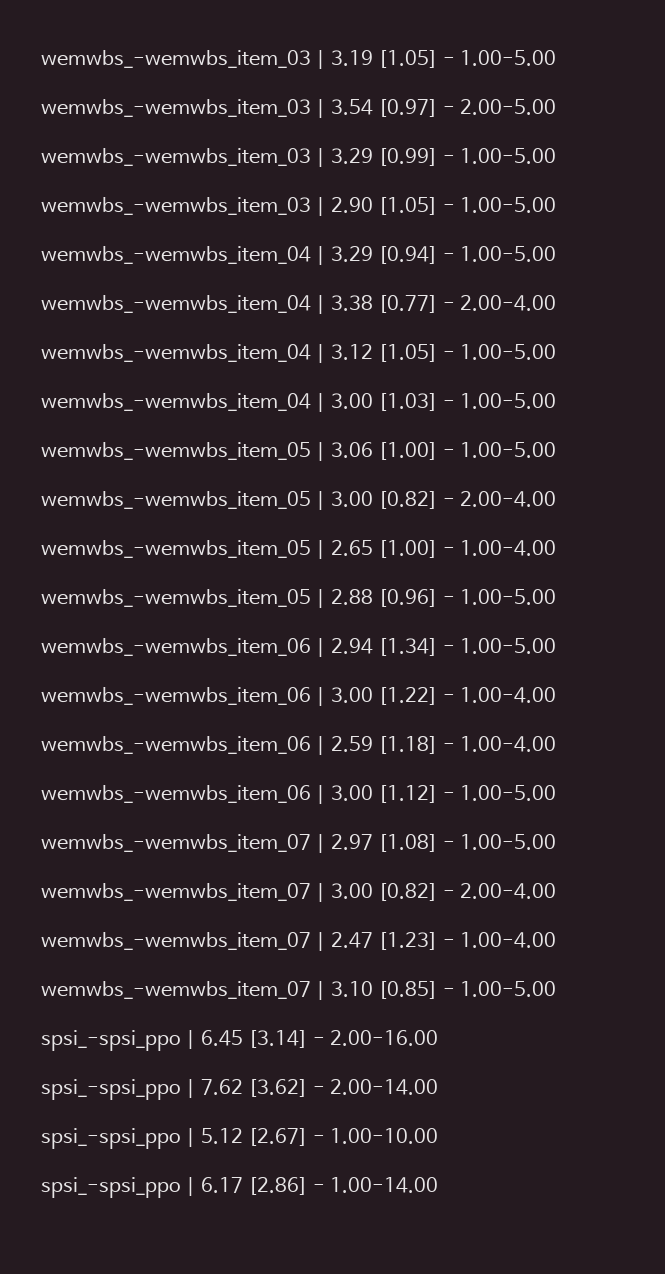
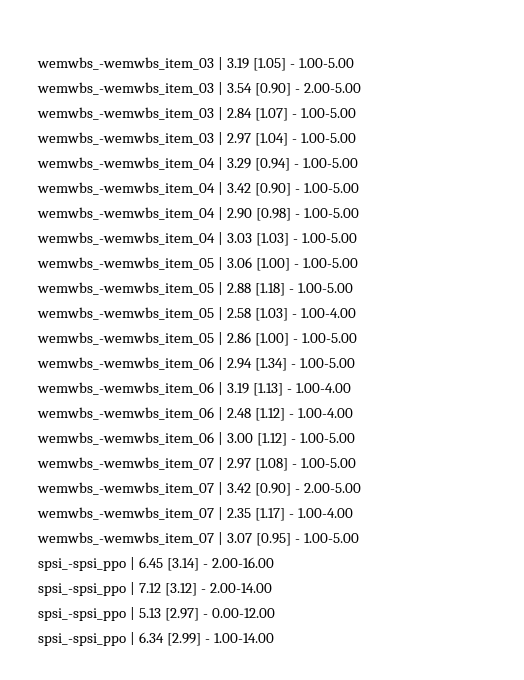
- wemwbs_-wemwbs_item_03 | 3.54 [0.97] - 2.00-5.00
+ wemwbs_-wemwbs_item_03 | 3.54 [0.90] - 2.00-5.00
- wemwbs_-wemwbs_item_03 | 3.29 [0.99] - 1.00-5.00
- wemwbs_-wemwbs_item_03 | 2.90 [1.05] - 1.00-5.00
+ wemwbs_-wemwbs_item_03 | 2.84 [1.07] - 1.00-5.00
+ wemwbs_-wemwbs_item_03 | 2.97 [1.04] - 1.00-5.00
- wemwbs_-wemwbs_item_04 | 3.38 [0.77] - 2.00-4.00
- wemwbs_-wemwbs_item_04 | 3.12 [1.05] - 1.00-5.00
- wemwbs_-wemwbs_item_04 | 3.00 [1.03] - 1.00-5.00
+ wemwbs_-wemwbs_item_04 | 3.42 [0.90] - 1.00-5.00
+ wemwbs_-wemwbs_item_04 | 2.90 [0.98] - 1.00-5.00
+ wemwbs_-wemwbs_item_04 | 3.03 [1.03] - 1.00-5.00
- wemwbs_-wemwbs_item_05 | 3.00 [0.82] - 2.00-4.00
- wemwbs_-wemwbs_item_05 | 2.65 [1.00] - 1.00-4.00
+ wemwbs_-wemwbs_item_05 | 2.88 [1.18] - 1.00-5.00
+ wemwbs_-wemwbs_item_05 | 2.58 [1.03] - 1.00-4.00
- wemwbs_-wemwbs_item_05 | 2.88 [0.96] - 1.00-5.00
+ wemwbs_-wemwbs_item_05 | 2.86 [1.00] - 1.00-5.00
- wemwbs_-wemwbs_item_06 | 3.00 [1.22] - 1.00-4.00
- wemwbs_-wemwbs_item_06 | 2.59 [1.18] - 1.00-4.00
+ wemwbs_-wemwbs_item_06 | 3.19 [1.13] - 1.00-4.00
+ wemwbs_-wemwbs_item_06 | 2.48 [1.12] - 1.00-4.00
- wemwbs_-wemwbs_item_07 | 3.00 [0.82] - 2.00-4.00
- wemwbs_-wemwbs_item_07 | 2.47 [1.23] - 1.00-4.00
+ wemwbs_-wemwbs_item_07 | 3.42 [0.90] - 2.00-5.00
+ wemwbs_-wemwbs_item_07 | 2.35 [1.17] - 1.00-4.00
- wemwbs_-wemwbs_item_07 | 3.10 [0.85] - 1.00-5.00
+ wemwbs_-wemwbs_item_07 | 3.07 [0.95] - 1.00-5.00
- spsi_-spsi_ppo | 7.62 [3.62] - 2.00-14.00
+ spsi_-spsi_ppo | 7.12 [3.12] - 2.00-14.00
- spsi_-spsi_ppo | 5.12 [2.67] - 1.00-10.00
- spsi_-spsi_ppo | 6.17 [2.86] - 1.00-14.00
+ spsi_-spsi_ppo | 5.13 [2.97] - 0.00-12.00
+ spsi_-spsi_ppo | 6.34 [2.99] - 1.00-14.00

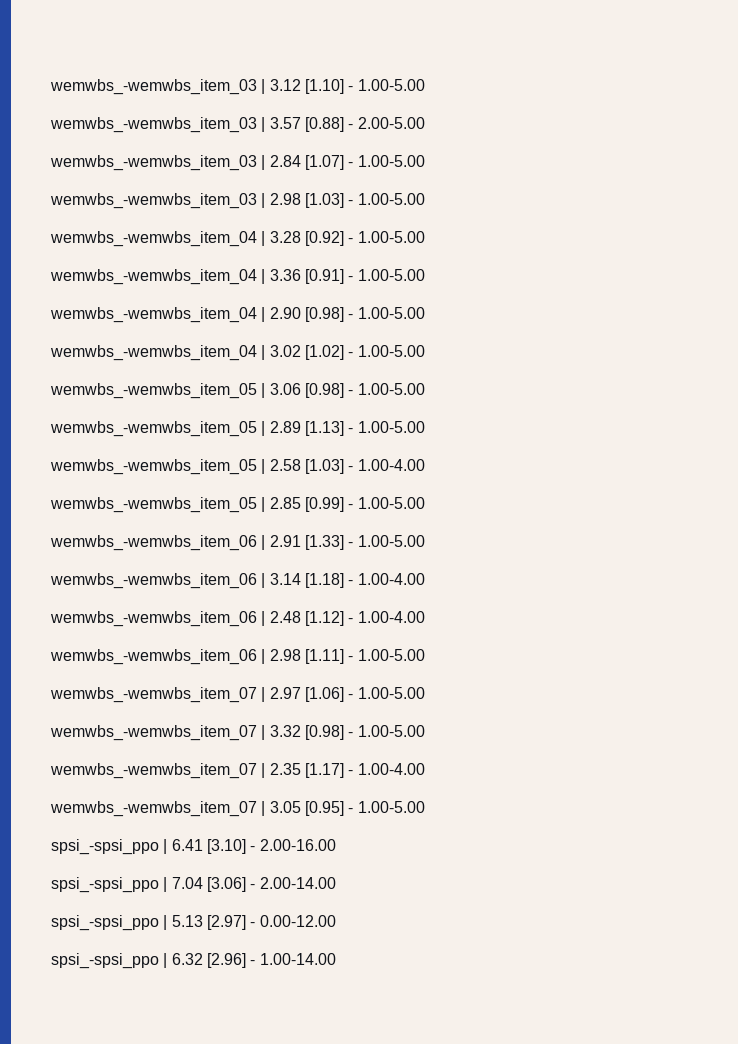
- wemwbs_-wemwbs_item_03 | 3.19 [1.05] - 1.00-5.00
- wemwbs_-wemwbs_item_03 | 3.54 [0.90] - 2.00-5.00
+ wemwbs_-wemwbs_item_03 | 3.12 [1.10] - 1.00-5.00
+ wemwbs_-wemwbs_item_03 | 3.57 [0.88] - 2.00-5.00
- wemwbs_-wemwbs_item_03 | 2.97 [1.04] - 1.00-5.00
- wemwbs_-wemwbs_item_04 | 3.29 [0.94] - 1.00-5.00
- wemwbs_-wemwbs_item_04 | 3.42 [0.90] - 1.00-5.00
+ wemwbs_-wemwbs_item_03 | 2.98 [1.03] - 1.00-5.00
+ wemwbs_-wemwbs_item_04 | 3.28 [0.92] - 1.00-5.00
+ wemwbs_-wemwbs_item_04 | 3.36 [0.91] - 1.00-5.00
- wemwbs_-wemwbs_item_04 | 3.03 [1.03] - 1.00-5.00
+ wemwbs_-wemwbs_item_04 | 3.02 [1.02] - 1.00-5.00
- wemwbs_-wemwbs_item_05 | 3.06 [1.00] - 1.00-5.00
- wemwbs_-wemwbs_item_05 | 2.88 [1.18] - 1.00-5.00
+ wemwbs_-wemwbs_item_05 | 3.06 [0.98] - 1.00-5.00
+ wemwbs_-wemwbs_item_05 | 2.89 [1.13] - 1.00-5.00
- wemwbs_-wemwbs_item_05 | 2.86 [1.00] - 1.00-5.00
- wemwbs_-wemwbs_item_06 | 2.94 [1.34] - 1.00-5.00
- wemwbs_-wemwbs_item_06 | 3.19 [1.13] - 1.00-4.00
+ wemwbs_-wemwbs_item_05 | 2.85 [0.99] - 1.00-5.00
+ wemwbs_-wemwbs_item_06 | 2.91 [1.33] - 1.00-5.00
+ wemwbs_-wemwbs_item_06 | 3.14 [1.18] - 1.00-4.00
- wemwbs_-wemwbs_item_06 | 3.00 [1.12] - 1.00-5.00
+ wemwbs_-wemwbs_item_06 | 2.98 [1.11] - 1.00-5.00
- wemwbs_-wemwbs_item_07 | 2.97 [1.08] - 1.00-5.00
- wemwbs_-wemwbs_item_07 | 3.42 [0.90] - 2.00-5.00
+ wemwbs_-wemwbs_item_07 | 2.97 [1.06] - 1.00-5.00
+ wemwbs_-wemwbs_item_07 | 3.32 [0.98] - 1.00-5.00
- wemwbs_-wemwbs_item_07 | 3.07 [0.95] - 1.00-5.00
+ wemwbs_-wemwbs_item_07 | 3.05 [0.95] - 1.00-5.00
- spsi_-spsi_ppo | 6.45 [3.14] - 2.00-16.00
+ spsi_-spsi_ppo | 6.41 [3.10] - 2.00-16.00
- spsi_-spsi_ppo | 7.12 [3.12] - 2.00-14.00
+ spsi_-spsi_ppo | 7.04 [3.06] - 2.00-14.00
- spsi_-spsi_ppo | 6.34 [2.99] - 1.00-14.00
+ spsi_-spsi_ppo | 6.32 [2.96] - 1.00-14.00

